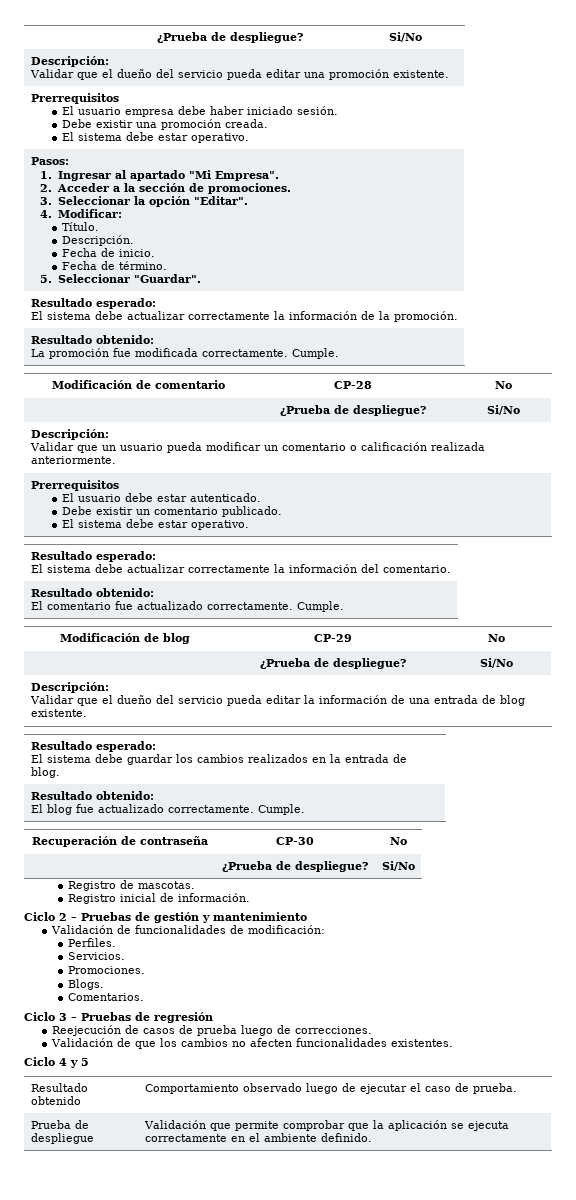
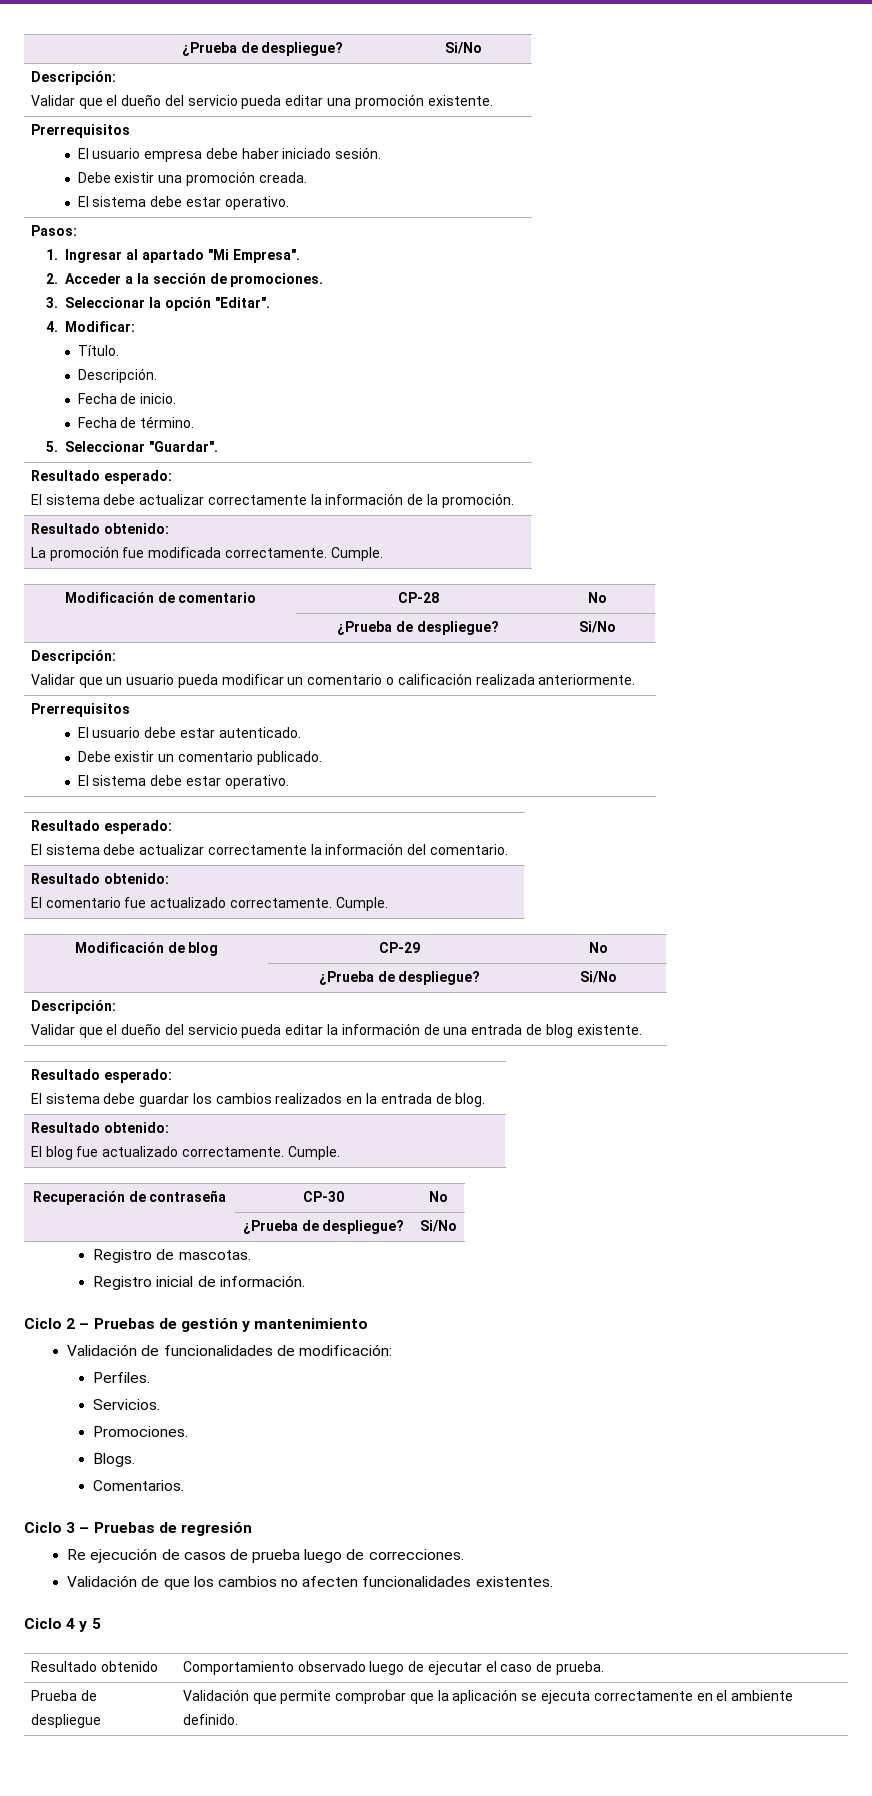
- Reejecución de casos de prueba luego de correcciones.
+ Re ejecución de casos de prueba luego de correcciones.

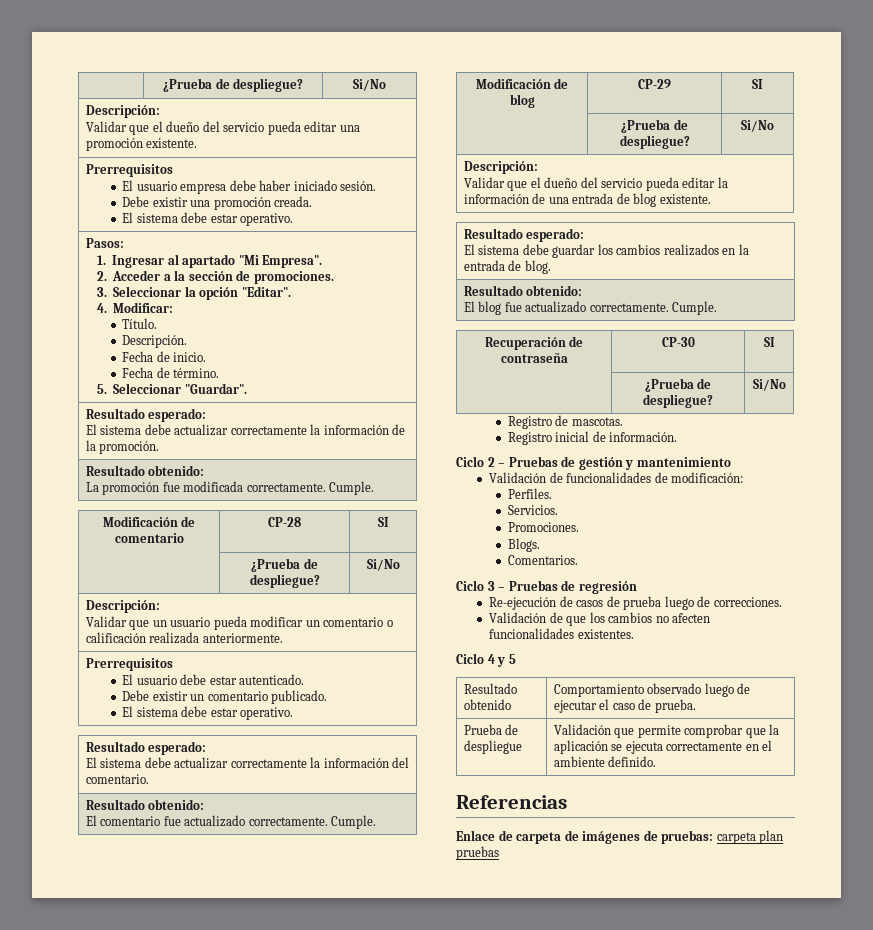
- Modificación de comentario | CP-28 | No
+ Modificación de comentario | CP-28 | SI
- Modificación de blog | CP-29 | No
+ Modificación de blog | CP-29 | SI
- Recuperación de contraseña | CP-30 | No
+ Recuperación de contraseña | CP-30 | SI
- Re ejecución de casos de prueba luego de correcciones.
+ Re-ejecución de casos de prueba luego de correcciones.
+ Referencias
+ Enlace de carpeta de imágenes de pruebas: carpeta plan pruebas

